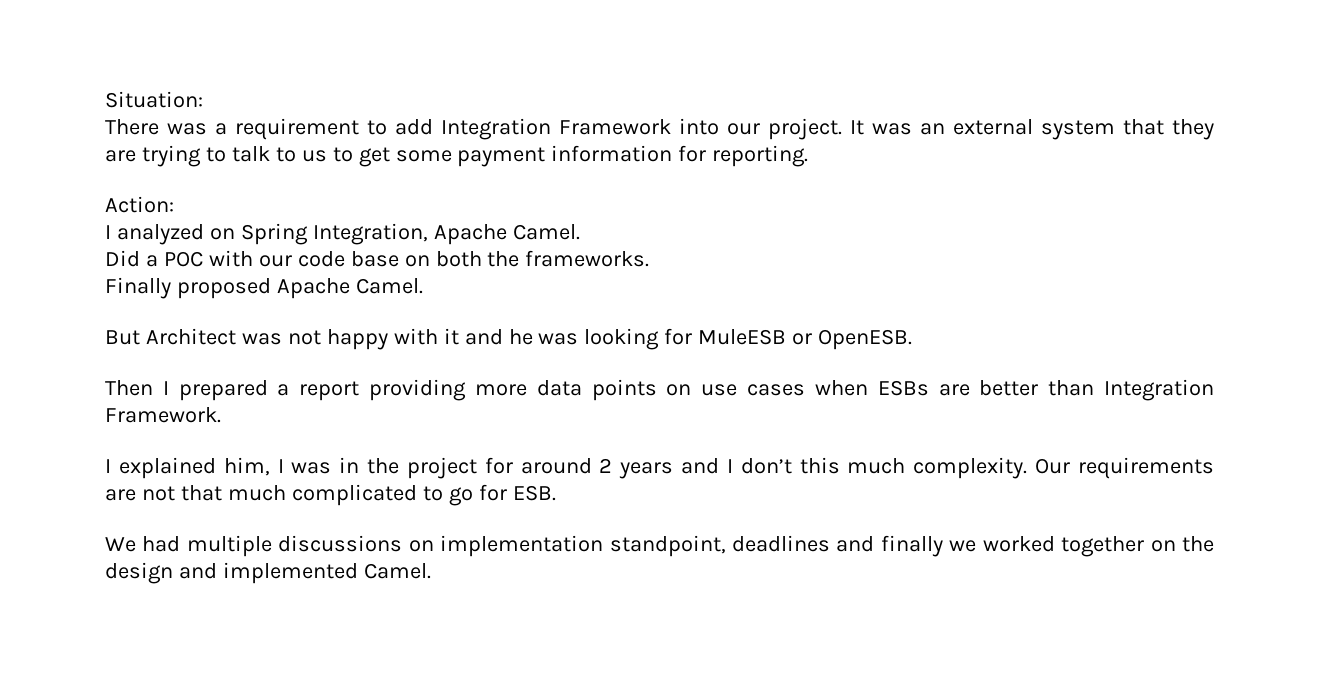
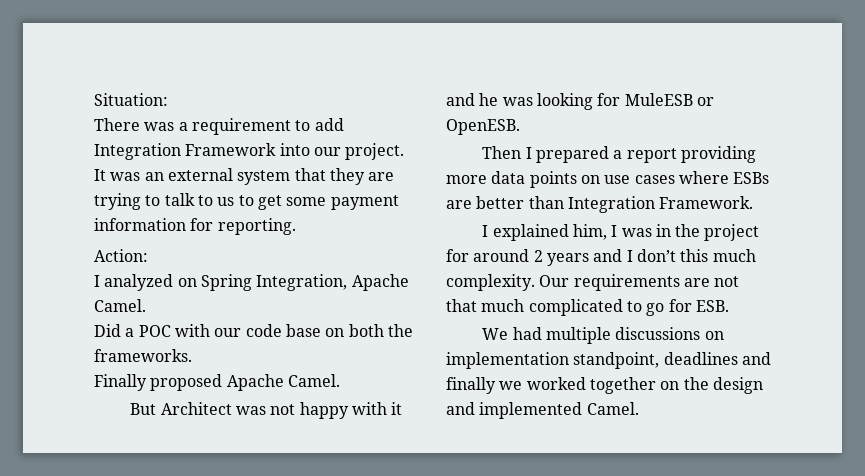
- Then I prepared a report providing more data points on use cases when ESBs are better than Integration Framework.
+ Then I prepared a report providing more data points on use cases where ESBs are better than Integration Framework.

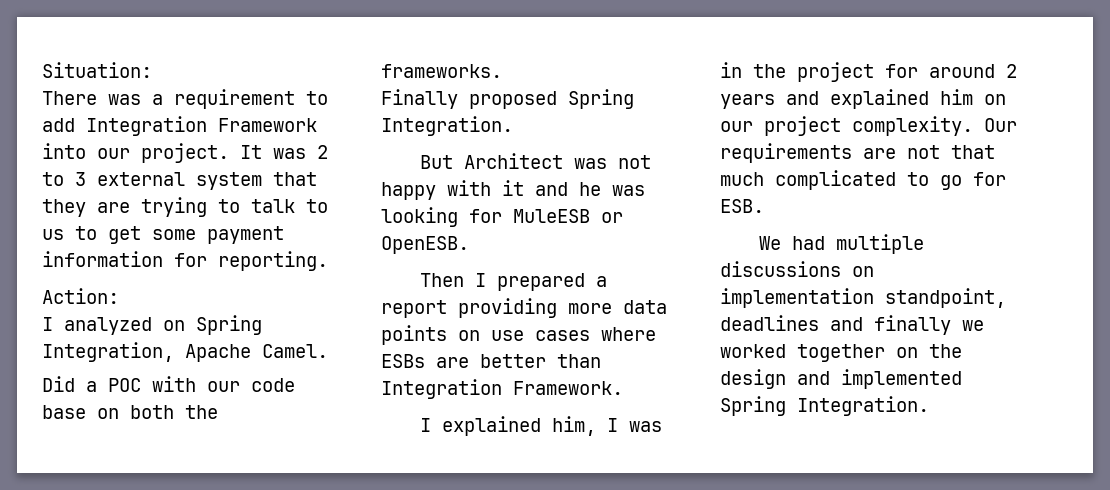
- It was an external system that they are trying to talk to us to get some payment information for reporting.
+ It was 2 to 3 external system that they are trying to talk to us to get some payment information for reporting.
- Finally proposed Apache Camel.
+ Finally proposed Spring Integration.
- I explained him, I was in the project for around 2 years and I don’t this much complexity.
+ I explained him, I was in the project for around 2 years and explained him on our project complexity.
- We had multiple discussions on implementation standpoint, deadlines and finally we worked together on the design and implemented Camel.
+ We had multiple discussions on implementation standpoint, deadlines and finally we worked together on the design and implemented Spring Integration.

